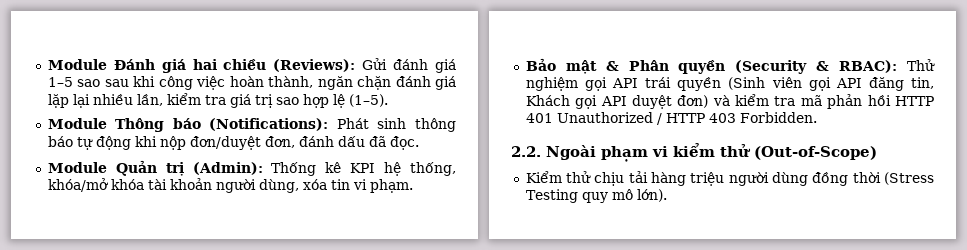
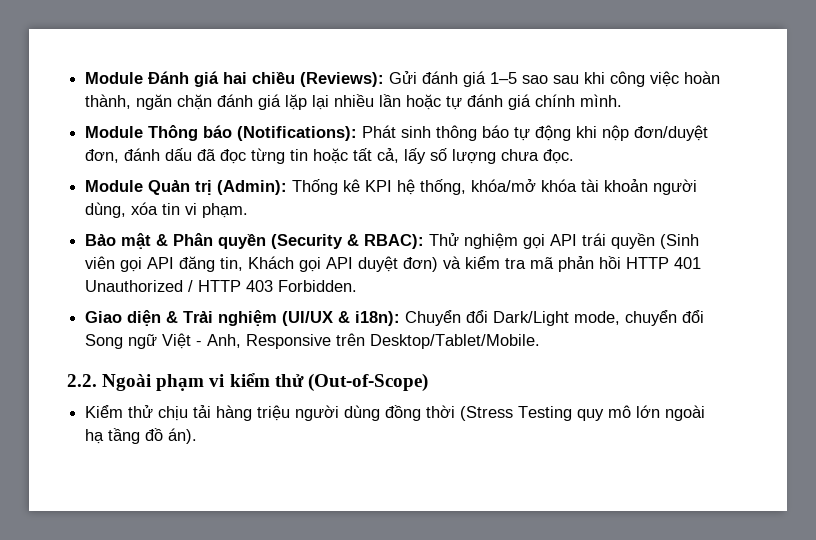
- Module Đánh giá hai chiều (Reviews): Gửi đánh giá 1–5 sao sau khi công việc hoàn thành, ngăn chặn đánh giá lặp lại nhiều lần, kiểm tra giá trị sao hợp lệ (1–5).
+ Module Đánh giá hai chiều (Reviews): Gửi đánh giá 1–5 sao sau khi công việc hoàn thành, ngăn chặn đánh giá lặp lại nhiều lần hoặc tự đánh giá chính mình.
- Module Thông báo (Notifications): Phát sinh thông báo tự động khi nộp đơn/duyệt đơn, đánh dấu đã đọc.
+ Module Thông báo (Notifications): Phát sinh thông báo tự động khi nộp đơn/duyệt đơn, đánh dấu đã đọc từng tin hoặc tất cả, lấy số lượng chưa đọc.
+ Giao diện & Trải nghiệm (UI/UX & i18n): Chuyển đổi Dark/Light mode, chuyển đổi Song ngữ Việt - Anh, Responsive trên Desktop/Tablet/Mobile.
- Kiểm thử chịu tải hàng triệu người dùng đồng thời (Stress Testing quy mô lớn).
+ Kiểm thử chịu tải hàng triệu người dùng đồng thời (Stress Testing quy mô lớn ngoài hạ tầng đồ án).

